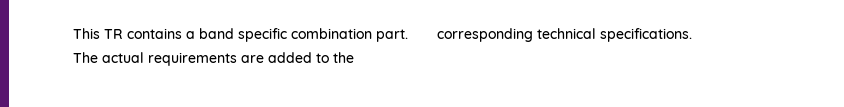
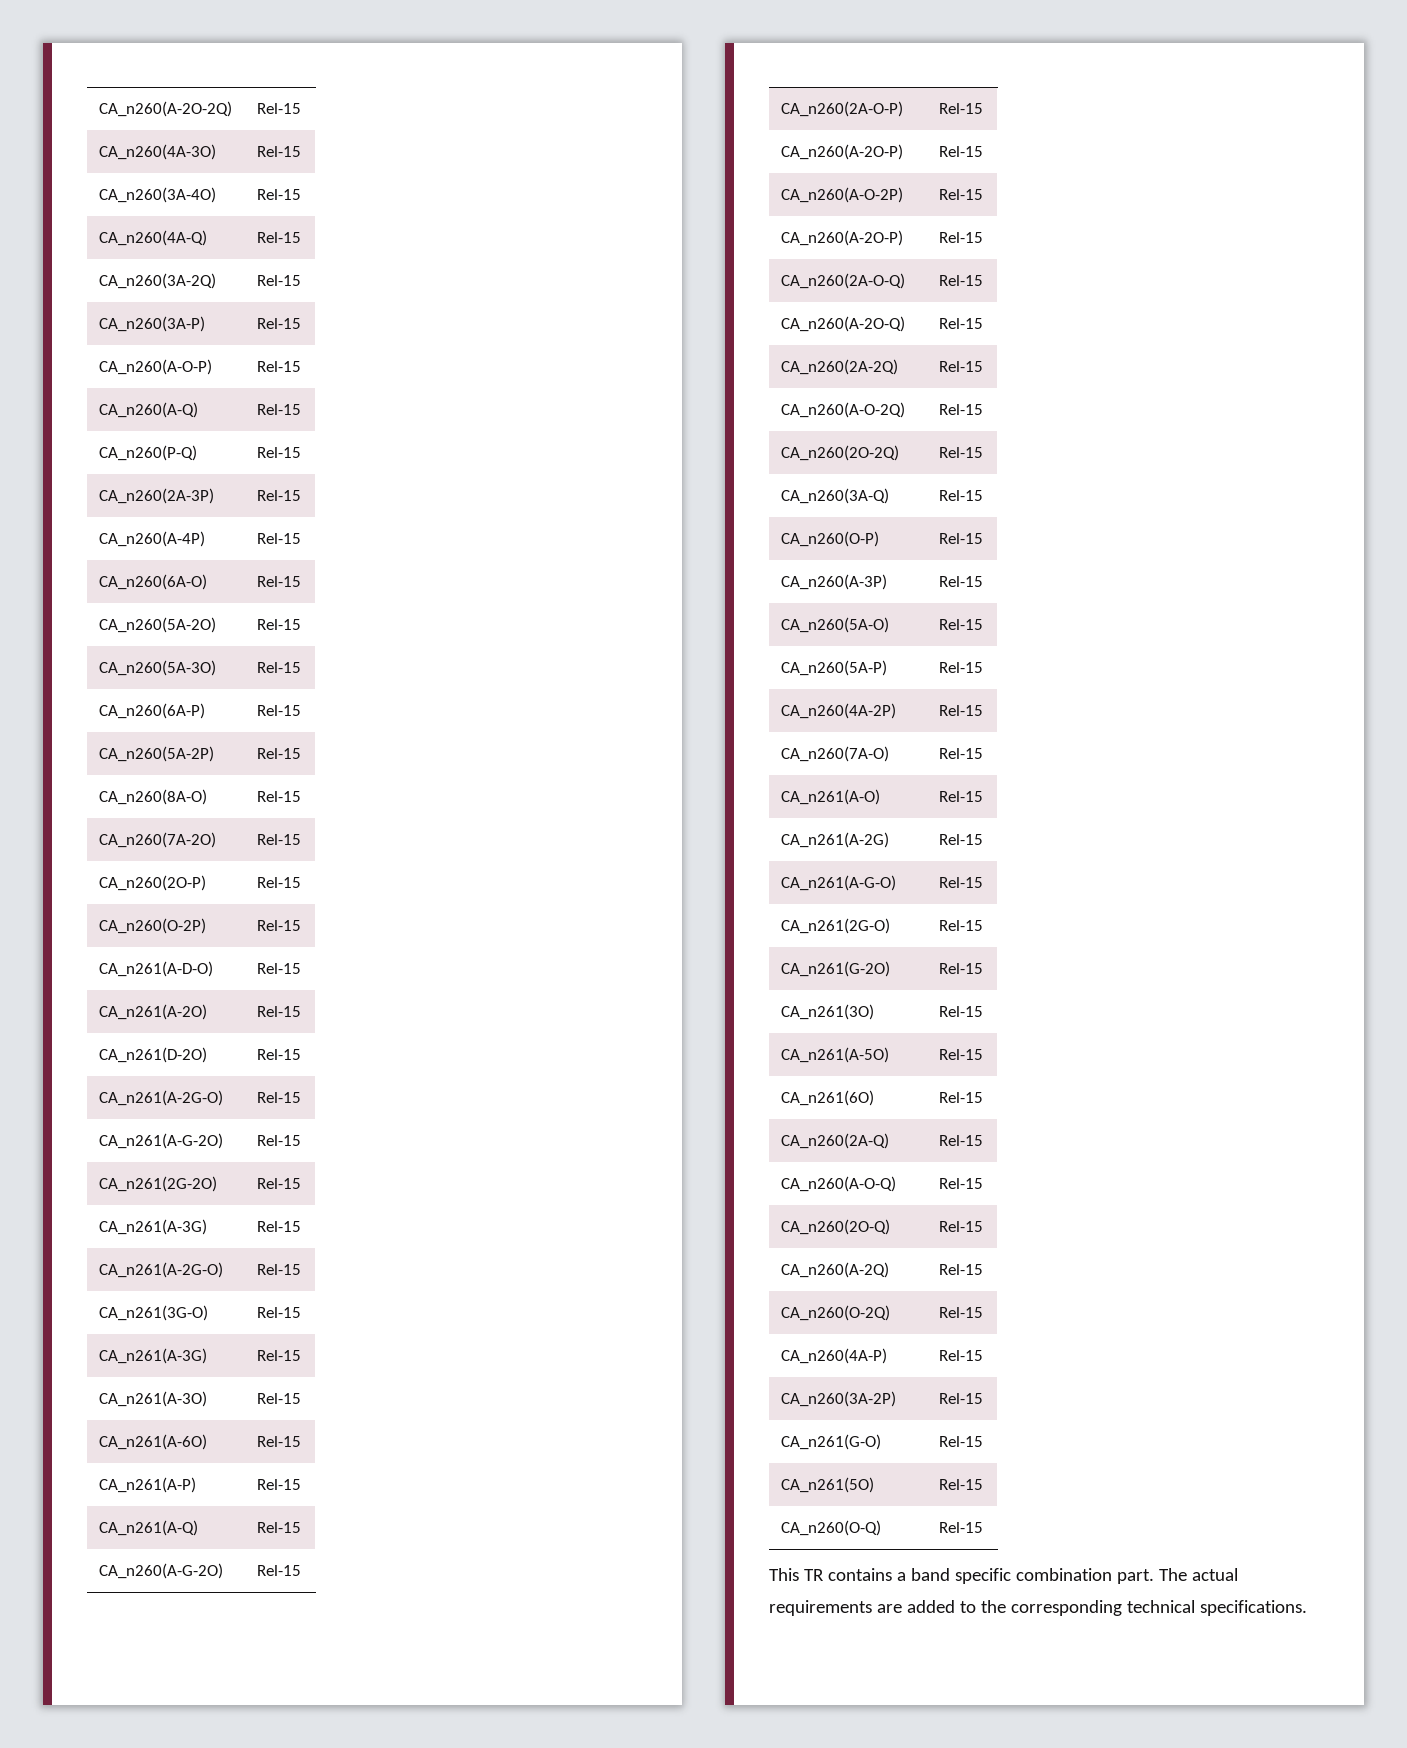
+ CA_n260(A-2O-2Q) | Rel-15
+ CA_n260(4A-3O) | Rel-15
+ CA_n260(3A-4O) | Rel-15
+ CA_n260(4A-Q) | Rel-15
+ CA_n260(3A-2Q) | Rel-15
+ CA_n260(3A-P) | Rel-15
+ CA_n260(A-O-P) | Rel-15
+ CA_n260(A-Q) | Rel-15
+ CA_n260(P-Q) | Rel-15
+ CA_n260(2A-3P) | Rel-15
+ CA_n260(A-4P) | Rel-15
+ CA_n260(6A-O) | Rel-15
+ CA_n260(5A-2O) | Rel-15
+ CA_n260(5A-3O) | Rel-15
+ CA_n260(6A-P) | Rel-15
+ CA_n260(5A-2P) | Rel-15
+ CA_n260(8A-O) | Rel-15
+ CA_n260(7A-2O) | Rel-15
+ CA_n260(2O-P) | Rel-15
+ CA_n260(O-2P) | Rel-15
+ CA_n261(A-D-O) | Rel-15
+ CA_n261(A-2O) | Rel-15
+ CA_n261(D-2O) | Rel-15
+ CA_n261(A-2G-O) | Rel-15
+ CA_n261(A-G-2O) | Rel-15
+ CA_n261(2G-2O) | Rel-15
+ CA_n261(A-3G) | Rel-15
+ CA_n261(A-2G-O) | Rel-15
+ CA_n261(3G-O) | Rel-15
+ CA_n261(A-3G) | Rel-15
+ CA_n261(A-3O) | Rel-15
+ CA_n261(A-6O) | Rel-15
+ CA_n261(A-P) | Rel-15
+ CA_n261(A-Q) | Rel-15
+ CA_n260(A-G-2O) | Rel-15
+ CA_n260(2A-O-P) | Rel-15
+ CA_n260(A-2O-P) | Rel-15
+ CA_n260(A-O-2P) | Rel-15
+ CA_n260(A-2O-P) | Rel-15
+ CA_n260(2A-O-Q) | Rel-15
+ CA_n260(A-2O-Q) | Rel-15
+ CA_n260(2A-2Q) | Rel-15
+ CA_n260(A-O-2Q) | Rel-15
+ CA_n260(2O-2Q) | Rel-15
+ CA_n260(3A-Q) | Rel-15
+ CA_n260(O-P) | Rel-15
+ CA_n260(A-3P) | Rel-15
+ CA_n260(5A-O) | Rel-15
+ CA_n260(5A-P) | Rel-15
+ CA_n260(4A-2P) | Rel-15
+ CA_n260(7A-O) | Rel-15
+ CA_n261(A-O) | Rel-15
+ CA_n261(A-2G) | Rel-15
+ CA_n261(A-G-O) | Rel-15
+ CA_n261(2G-O) | Rel-15
+ CA_n261(G-2O) | Rel-15
+ CA_n261(3O) | Rel-15
+ CA_n261(A-5O) | Rel-15
+ CA_n261(6O) | Rel-15
+ CA_n260(2A-Q) | Rel-15
+ CA_n260(A-O-Q) | Rel-15
+ CA_n260(2O-Q) | Rel-15
+ CA_n260(A-2Q) | Rel-15
+ CA_n260(O-2Q) | Rel-15
+ CA_n260(4A-P) | Rel-15
+ CA_n260(3A-2P) | Rel-15
+ CA_n261(G-O) | Rel-15
+ CA_n261(5O) | Rel-15
+ CA_n260(O-Q) | Rel-15

